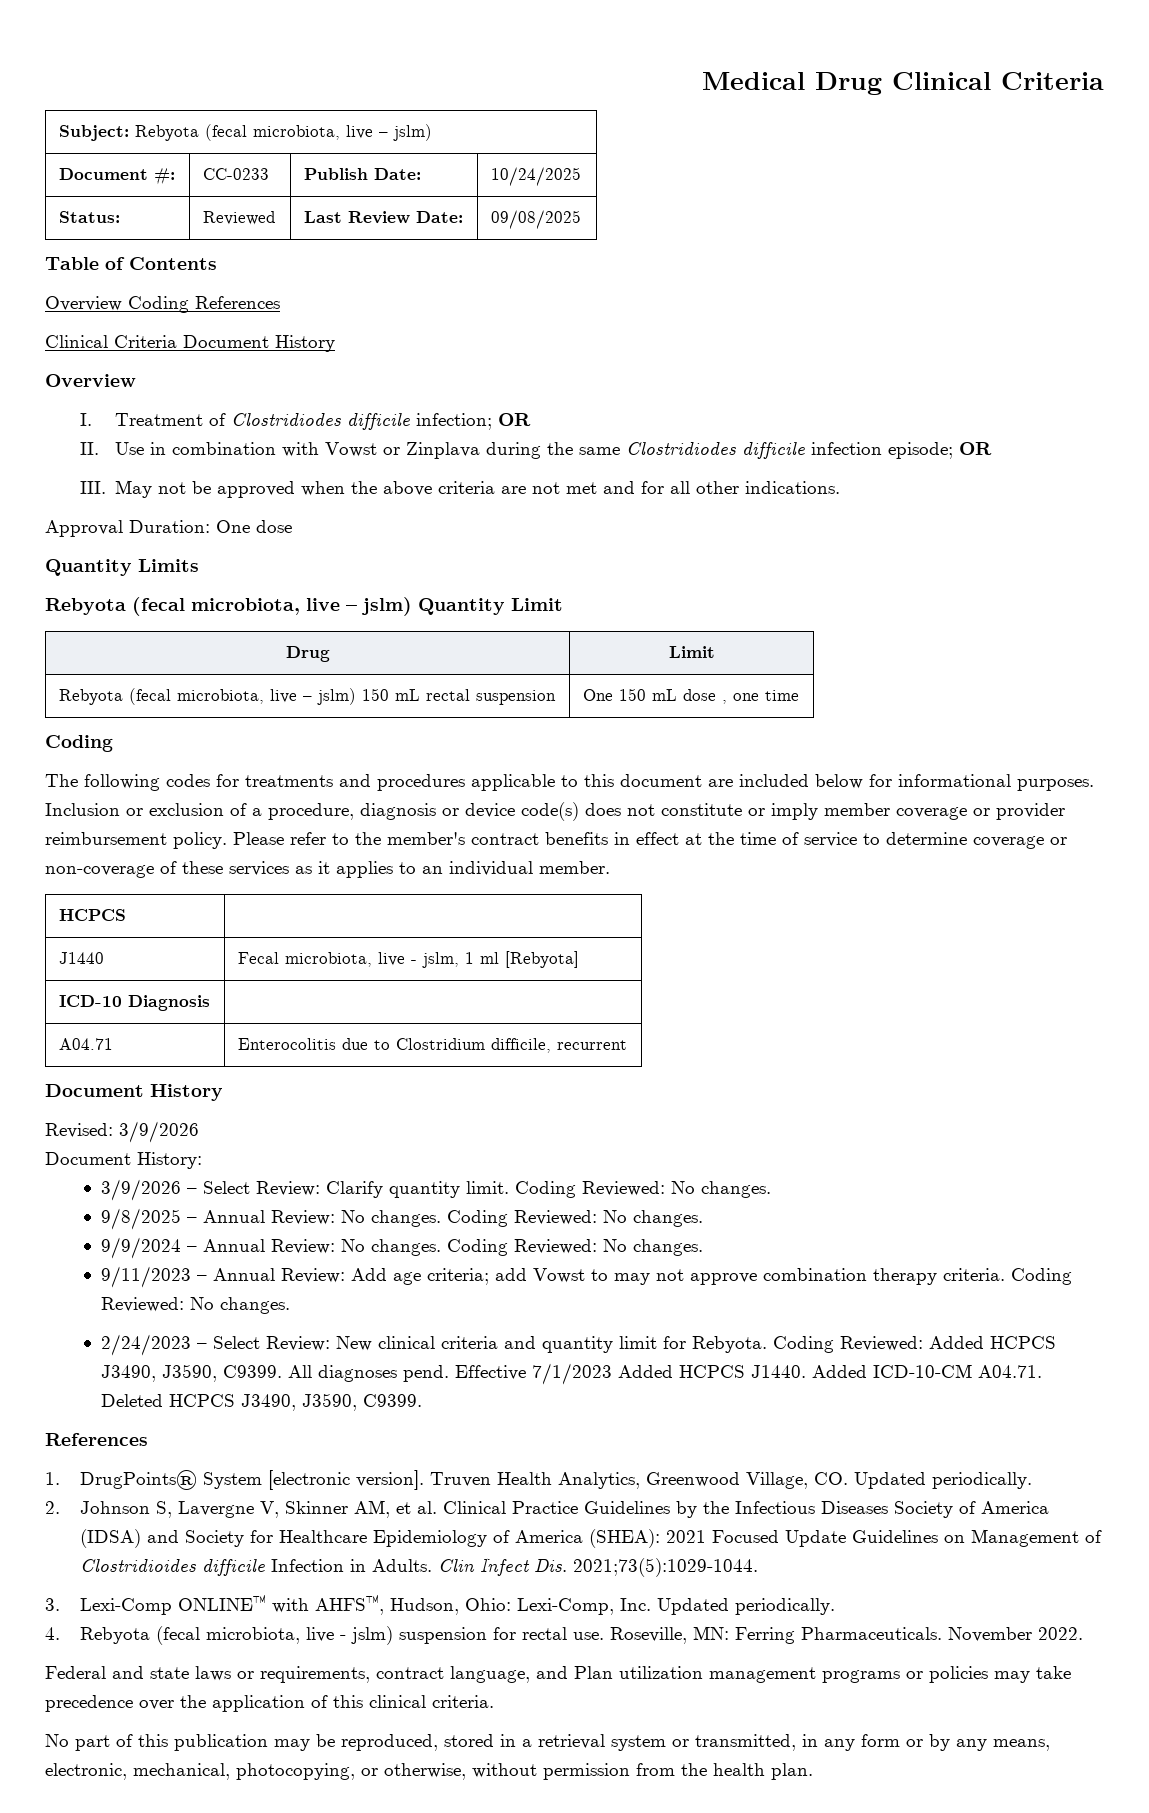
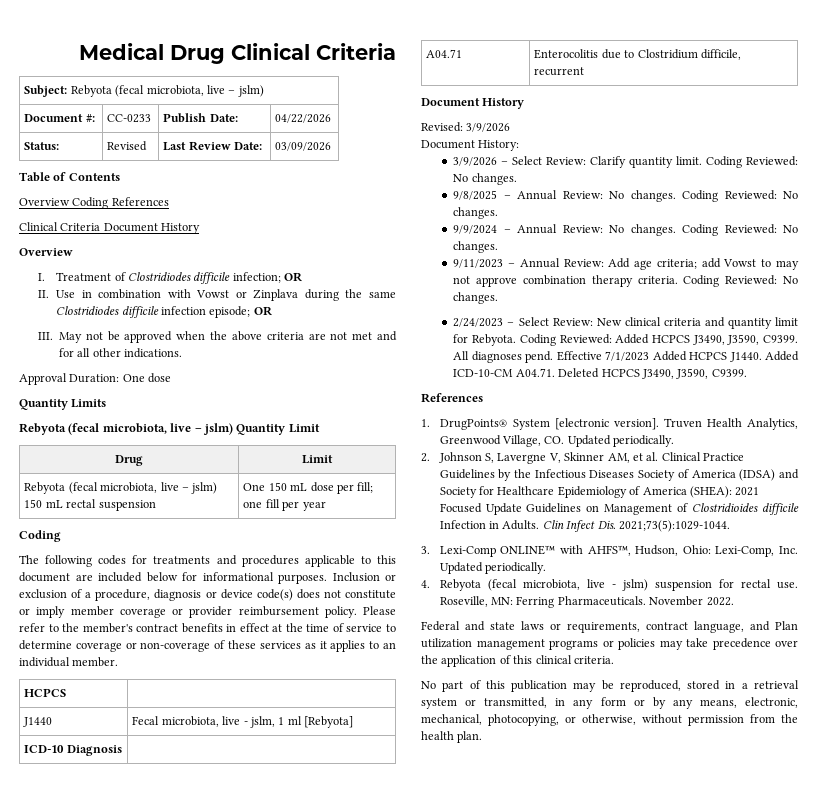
- Document #: | CC-0233 | Publish Date: | 10/24/2025
+ Document #: | CC-0233 | Publish Date: | 04/22/2026
- Status: | Reviewed | Last Review Date: | 09/08/2025
+ Status: | Revised | Last Review Date: | 03/09/2026
- Rebyota (fecal microbiota, live – jslm) 150 mL rectal suspension | One 150 mL dose , one time
+ Rebyota (fecal microbiota, live – jslm) 150 mL rectal suspension | One 150 mL dose per fill; one fill per year

